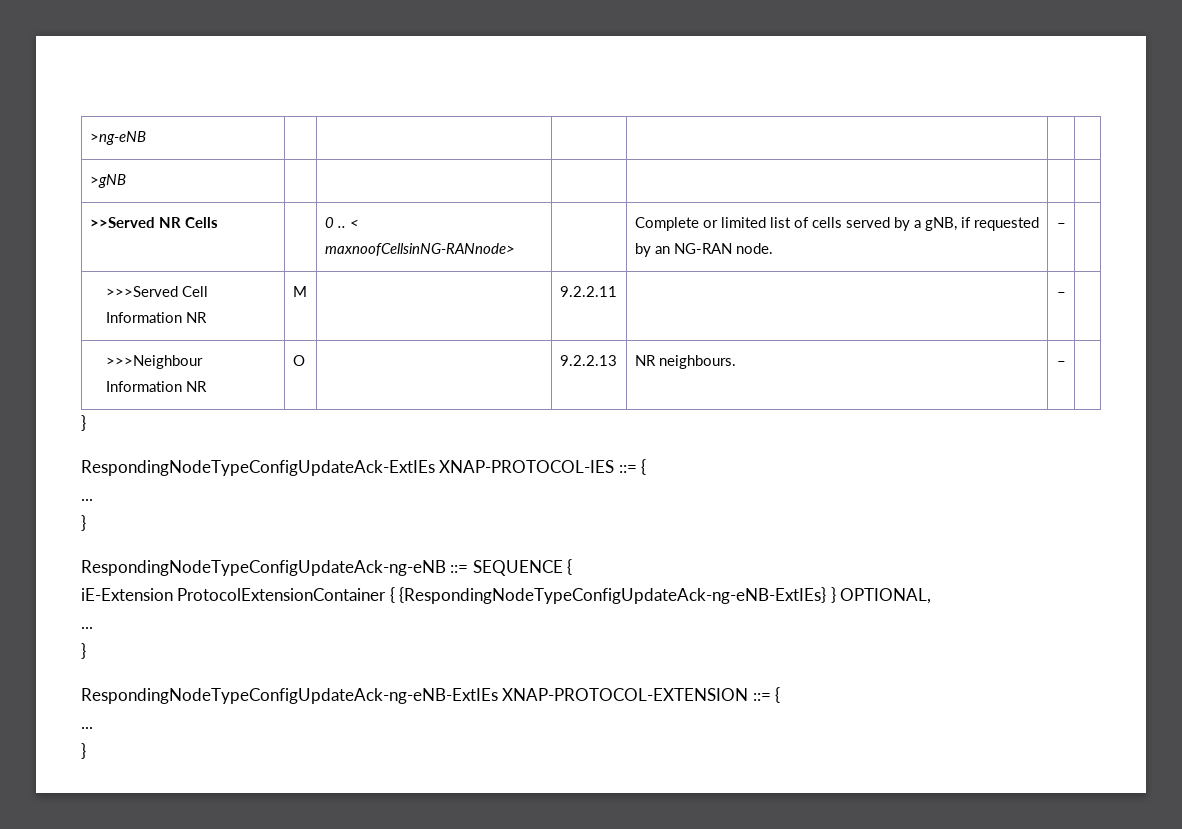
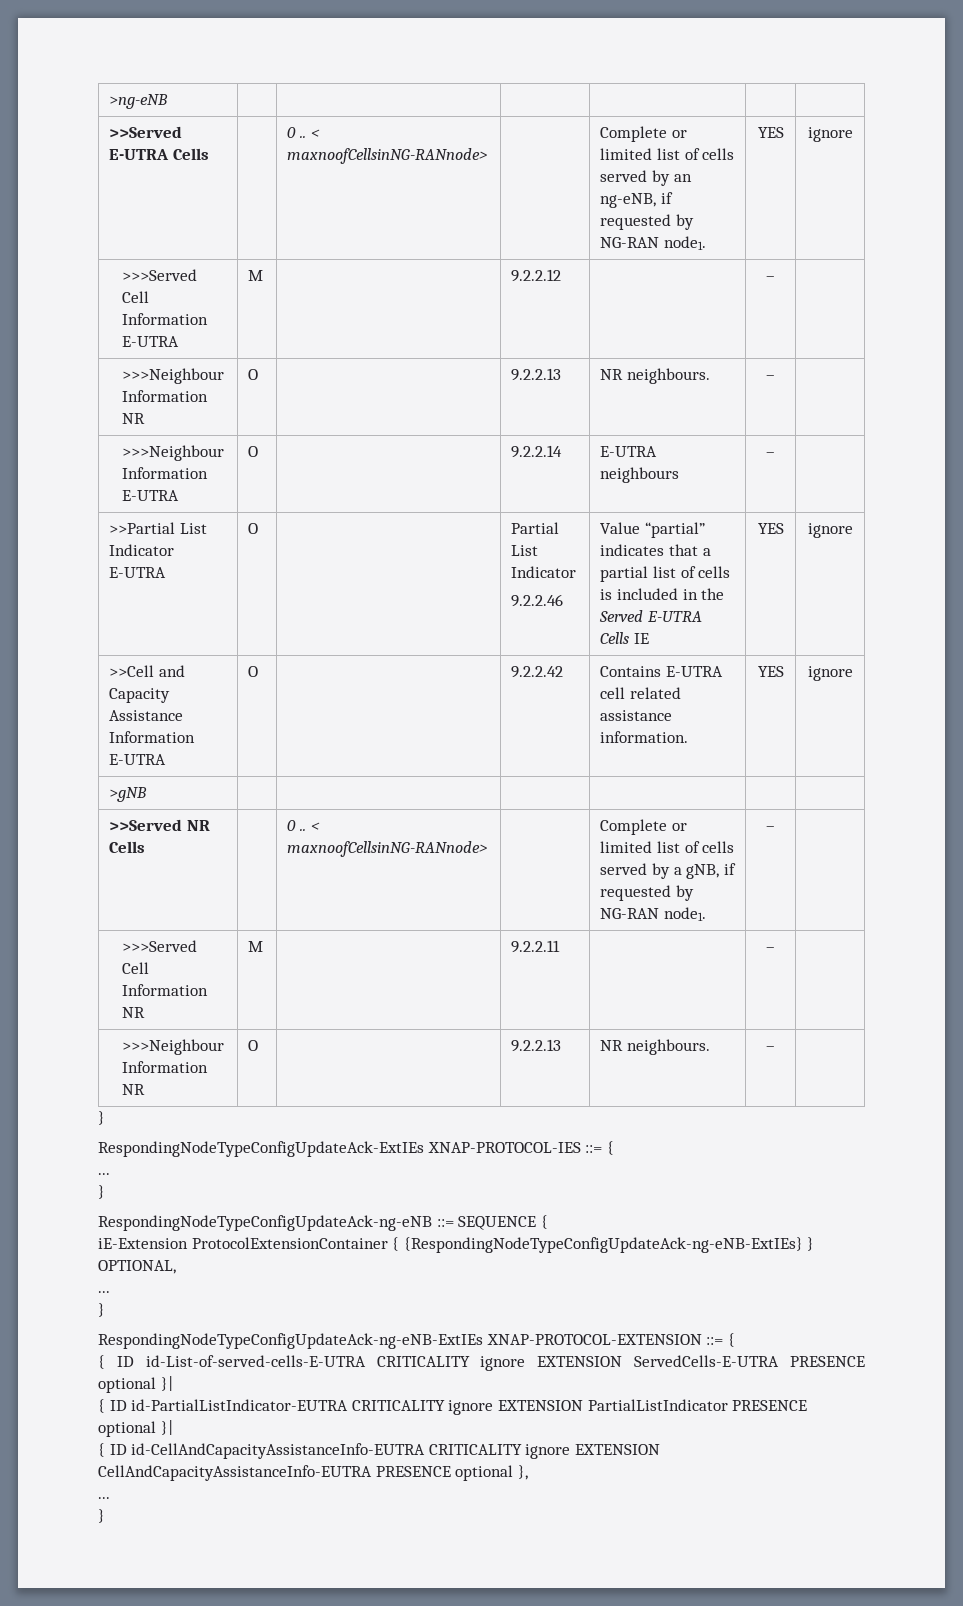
+ >>Served E-UTRA Cells | | 0 .. < maxnoofCellsinNG-RANnode> | | Complete or limited list of cells served by an ng-eNB, if requested by NG-RAN node1. | YES | ignore
+ >>>Served Cell Information E-UTRA | M | | 9.2.2.12 | | – |
+ >>>Neighbour Information NR | O | | 9.2.2.13 | NR neighbours. | – |
+ >>>Neighbour Information E-UTRA | O | | 9.2.2.14 | E-UTRA neighbours | – |
+ >>Partial List Indicator E-UTRA | O | | Partial List Indicator
+ 9.2.2.46 | Value “partial” indicates that a partial list of cells is included in the Served E-UTRA Cells IE | YES | ignore
+ >>Cell and Capacity Assistance Information E-UTRA | O | | 9.2.2.42 | Contains E-UTRA cell related assistance information. | YES | ignore
- >>Served NR Cells | | 0 .. < maxnoofCellsinNG-RANnode> | | Complete or limited list of cells served by a gNB, if requested by an NG-RAN node. | – |
+ >>Served NR Cells | | 0 .. < maxnoofCellsinNG-RANnode> | | Complete or limited list of cells served by a gNB, if requested by NG-RAN node1. | – |
+ { ID id-List-of-served-cells-E-UTRA CRITICALITY ignore EXTENSION ServedCells-E-UTRA PRESENCE optional }|
+ { ID id-PartialListIndicator-EUTRA CRITICALITY ignore EXTENSION PartialListIndicator PRESENCE optional }|
+ { ID id-CellAndCapacityAssistanceInfo-EUTRA CRITICALITY ignore EXTENSION CellAndCapacityAssistanceInfo-EUTRA PRESENCE optional },

